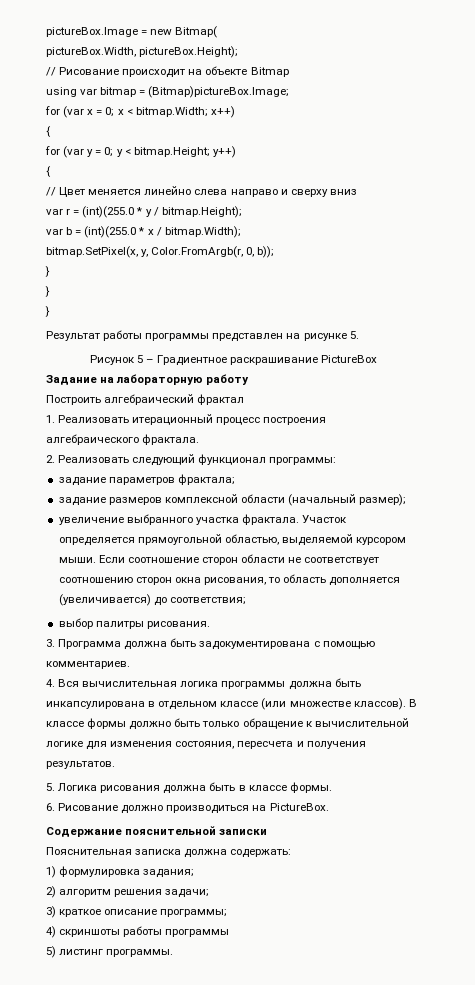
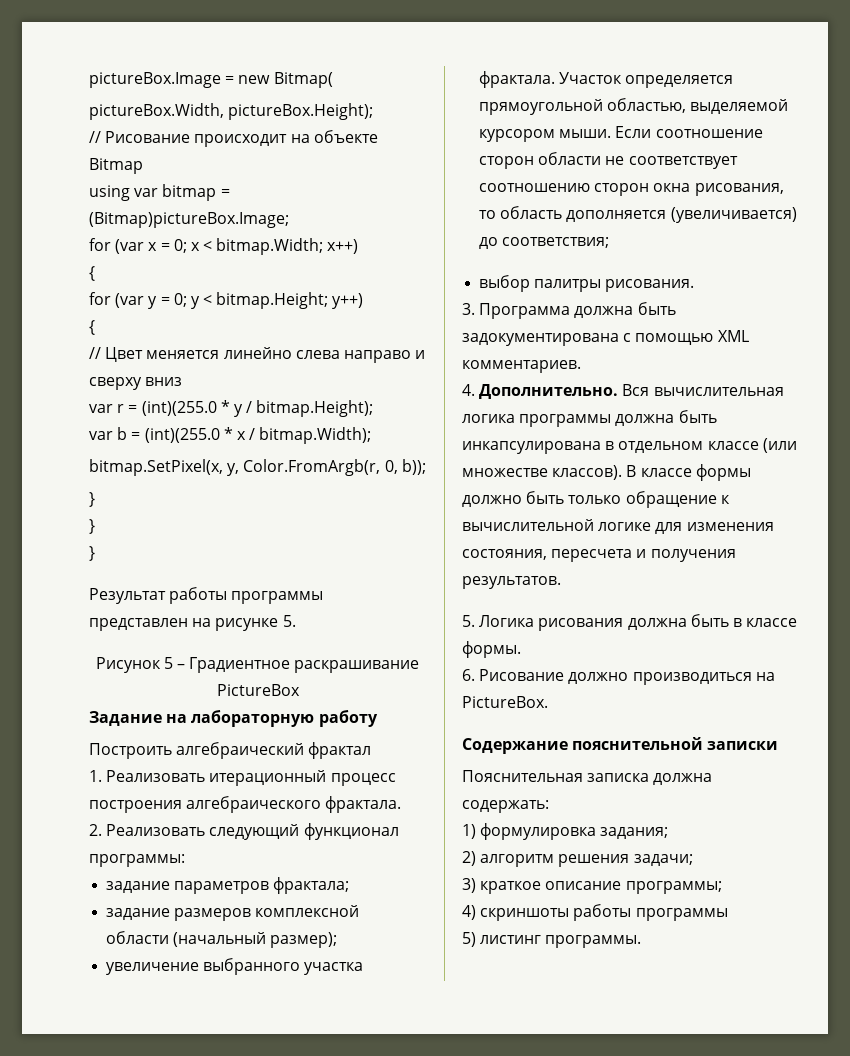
- 3. Программа должна быть задокументирована с помощью комментариев.
+ 3. Программа должна быть задокументирована с помощью XML комментариев.
- 4. Вся вычислительная логика программы должна быть инкапсулирована в отдельном классе (или множестве классов).
+ 4. Дополнительно. Вся вычислительная логика программы должна быть инкапсулирована в отдельном классе (или множестве классов).

